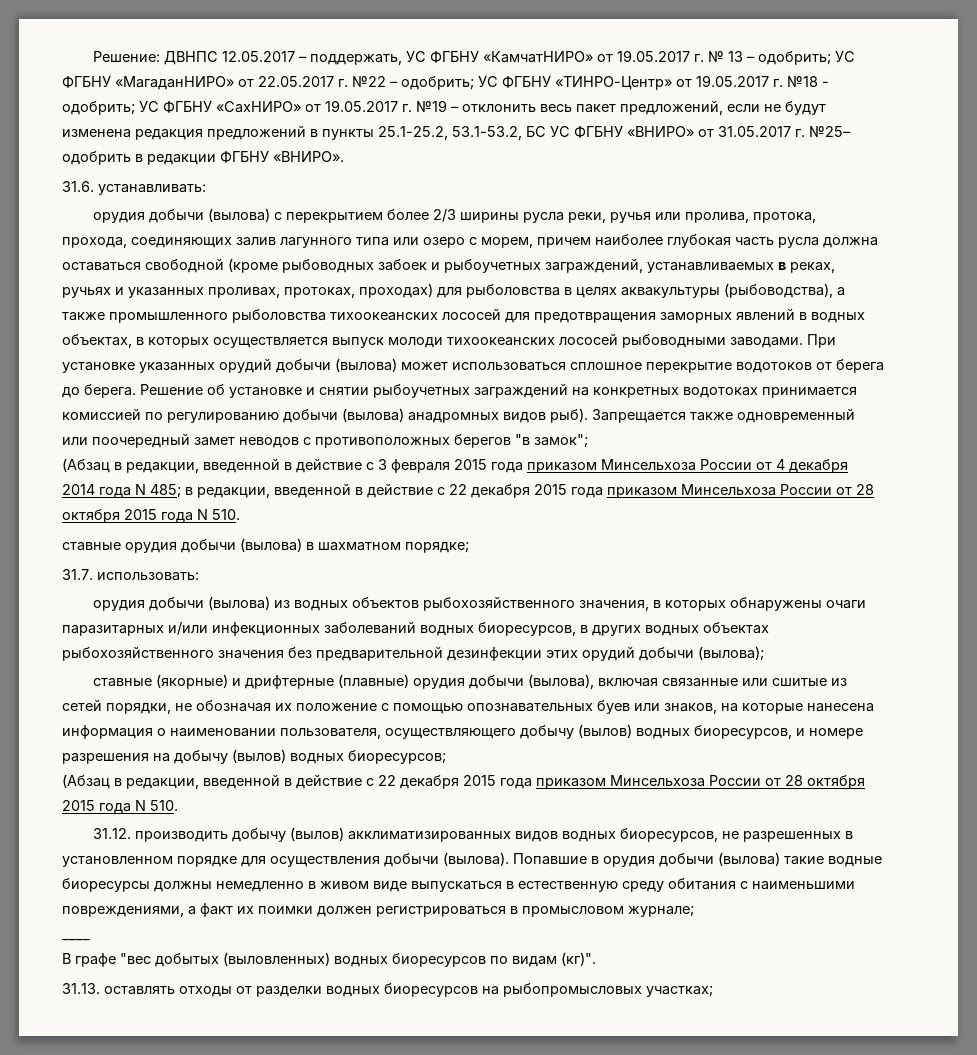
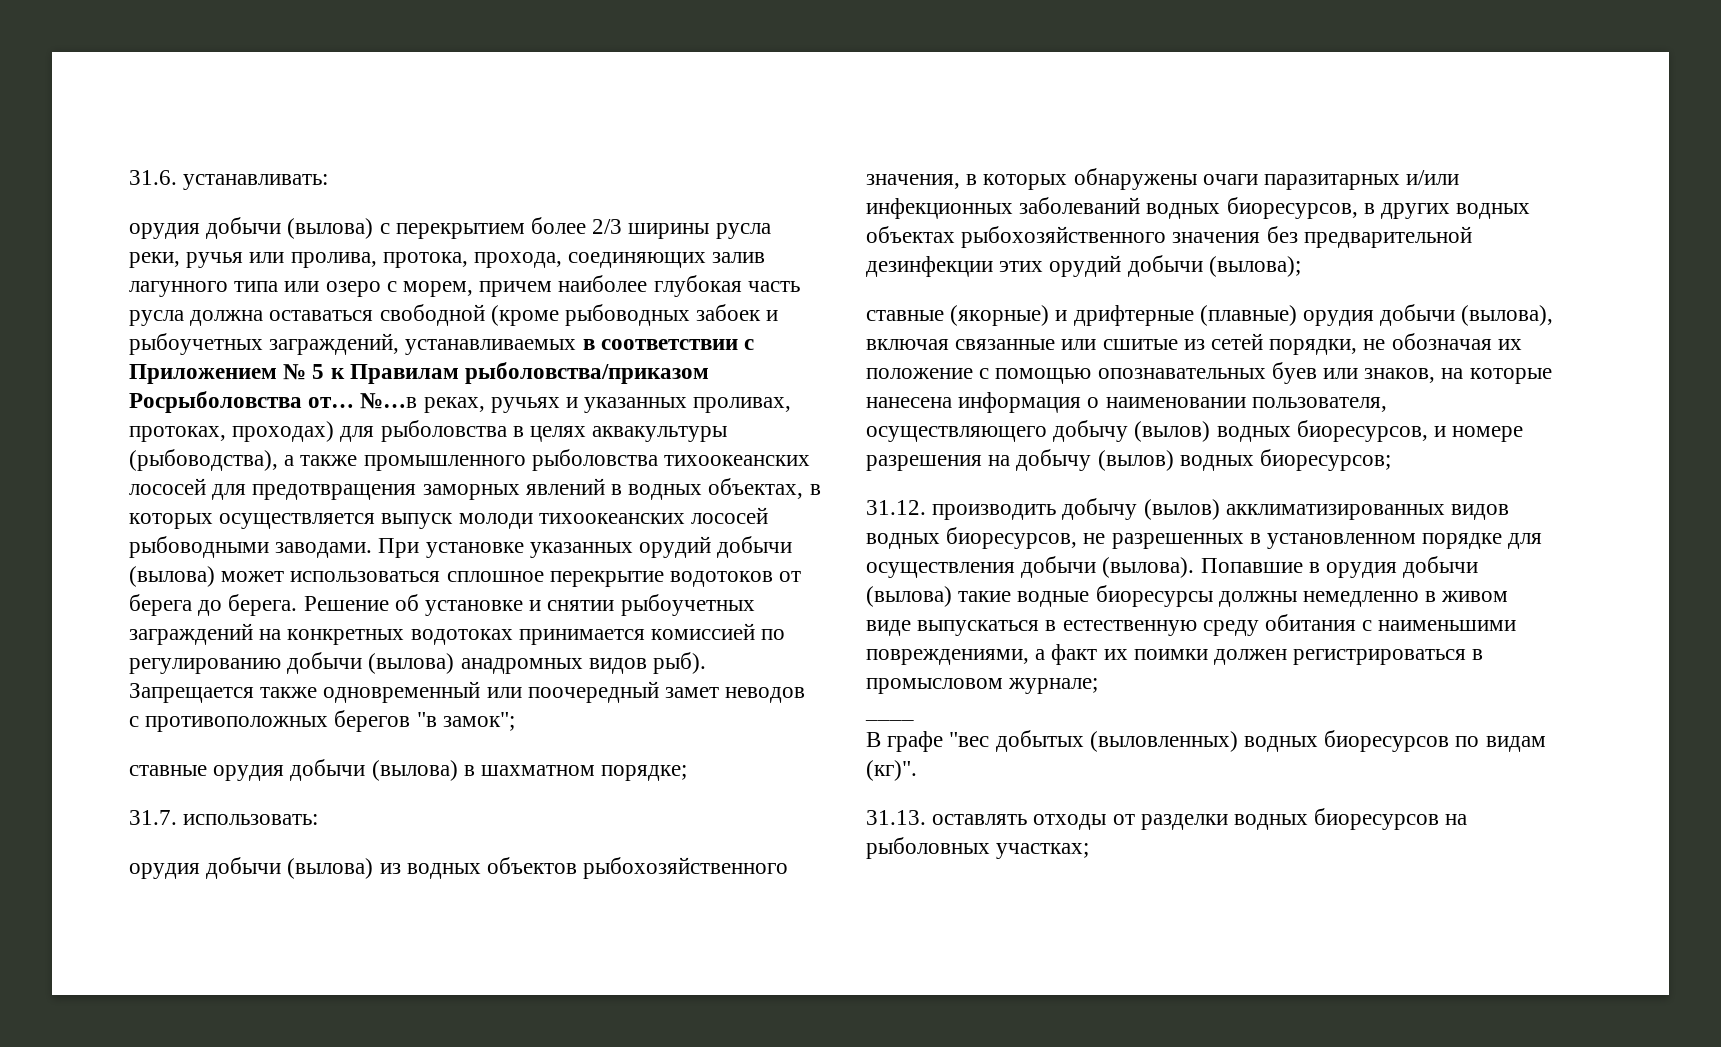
- Решение: ДВНПС 12.05.2017 – поддержать, УС ФГБНУ «КамчатНИРО» от 19.05.2017 г. № 13 – одобрить; УС ФГБНУ «МагаданНИРО» от 22.05.2017 г. №22 – одобрить; УС ФГБНУ «ТИНРО-Центр» от 19.05.2017 г. №18 - одобрить; УС ФГБНУ «СахНИРО» от 19.05.2017 г. №19 – отклонить весь пакет предложений, если не будут изменена редакция предложений в пункты 25.1-25.2, 53.1-53.2, БС УС ФГБНУ «ВНИРО» от 31.05.2017 г. №25– одобрить в редакции ФГБНУ «ВНИРО».
- орудия добычи (вылова) с перекрытием более 2/3 ширины русла реки, ручья или пролива, протока, прохода, соединяющих залив лагунного типа или озеро с морем, причем наиболее глубокая часть русла должна оставаться свободной (кроме рыбоводных забоек и рыбоучетных заграждений, устанавливаемых в реках, ручьях и указанных проливах, протоках, проходах) для рыболовства в целях аквакультуры (рыбоводства), а также промышленного рыболовства тихоокеанских лососей для предотвращения заморных явлений в водных объектах, в которых осуществляется выпуск молоди тихоокеанских лососей рыбоводными заводами.
+ орудия добычи (вылова) с перекрытием более 2/3 ширины русла реки, ручья или пролива, протока, прохода, соединяющих залив лагунного типа или озеро с морем, причем наиболее глубокая часть русла должна оставаться свободной (кроме рыбоводных забоек и рыбоучетных заграждений, устанавливаемых в соответствии с Приложением № 5 к Правилам рыболовства/приказом Росрыболовства от… №…в реках, ручьях и указанных проливах, протоках, проходах) для рыболовства в целях аквакультуры (рыбоводства), а также промышленного рыболовства тихоокеанских лососей для предотвращения заморных явлений в водных объектах, в которых осуществляется выпуск молоди тихоокеанских лососей рыбоводными заводами.
- (Абзац в редакции, введенной в действие с 3 февраля 2015 года приказом Минсельхоза России от 4 декабря 2014 года N 485; в редакции, введенной в действие с 22 декабря 2015 года приказом Минсельхоза России от 28 октября 2015 года N 510.
- (Абзац в редакции, введенной в действие с 22 декабря 2015 года приказом Минсельхоза России от 28 октября 2015 года N 510.
- 31.13. оставлять отходы от разделки водных биоресурсов на рыбопромысловых участках;
+ 31.13. оставлять отходы от разделки водных биоресурсов на рыболовных участках;

